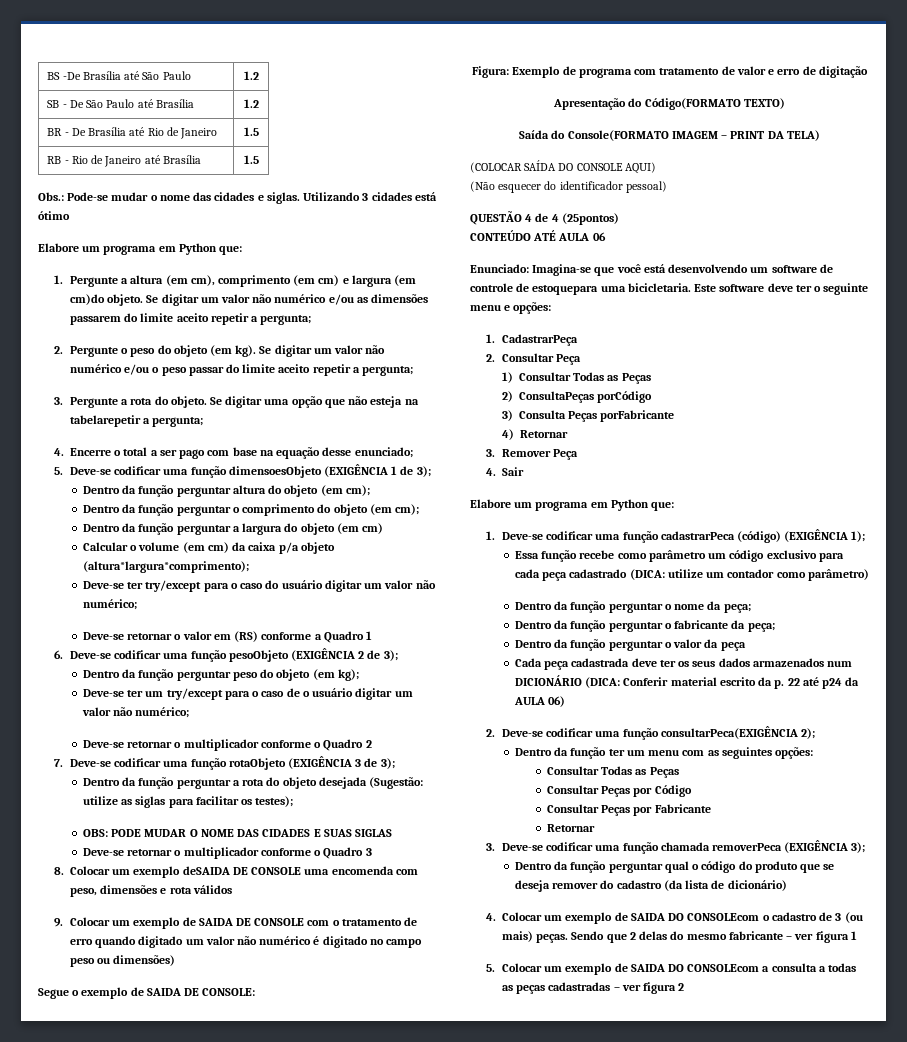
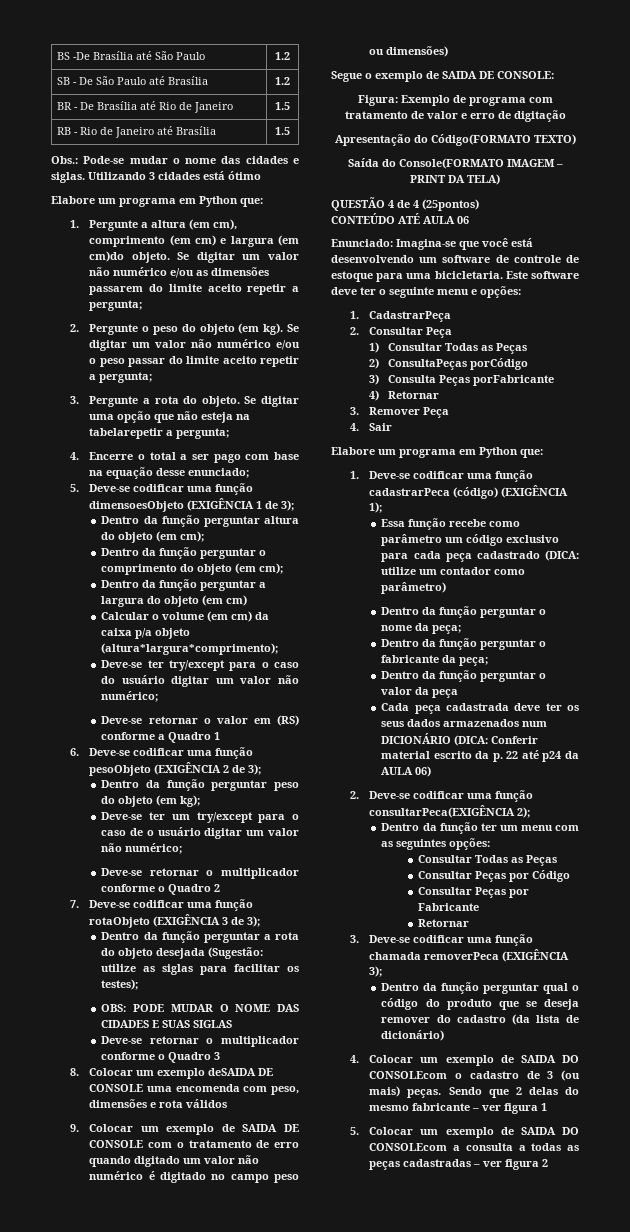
- (COLOCAR SAÍDA DO CONSOLE AQUI)
- (Não esquecer do identificador pessoal)
- Enunciado: Imagina-se que você está desenvolvendo um software de controle de estoquepara uma bicicletaria.
+ Enunciado: Imagina-se que você está desenvolvendo um software de controle de estoque para uma bicicletaria.

